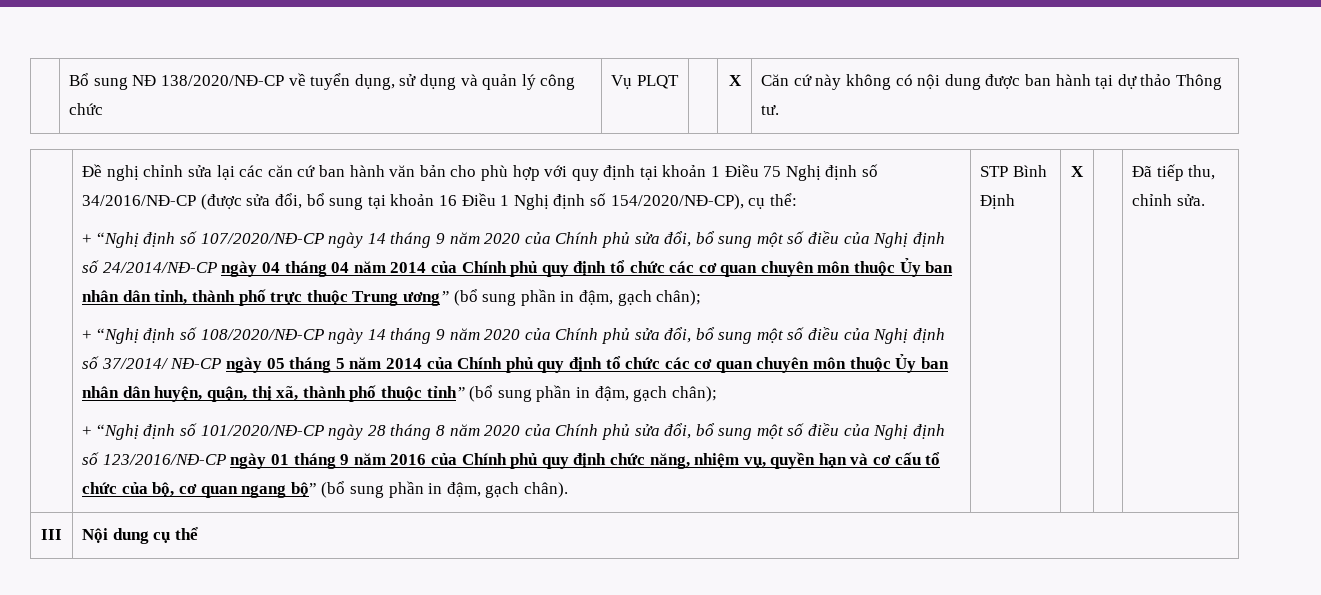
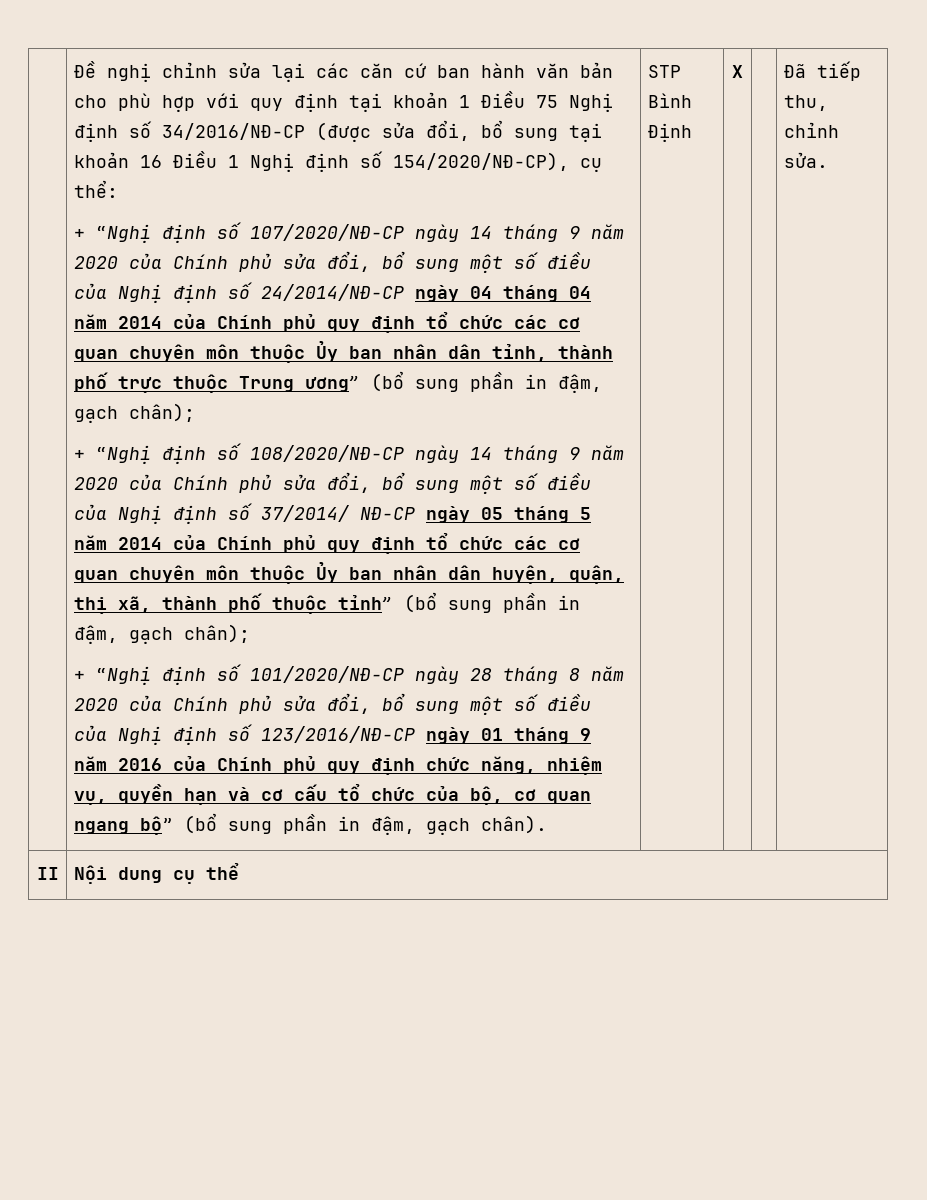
- Bổ sung NĐ 138/2020/NĐ-CP về tuyển dụng, sử dụng và quản lý công chức | Vụ PLQT | | X | Căn cứ này không có nội dung được ban hành tại dự thảo Thông tư.
- III | Nội dung cụ thể
+ II | Nội dung cụ thể

